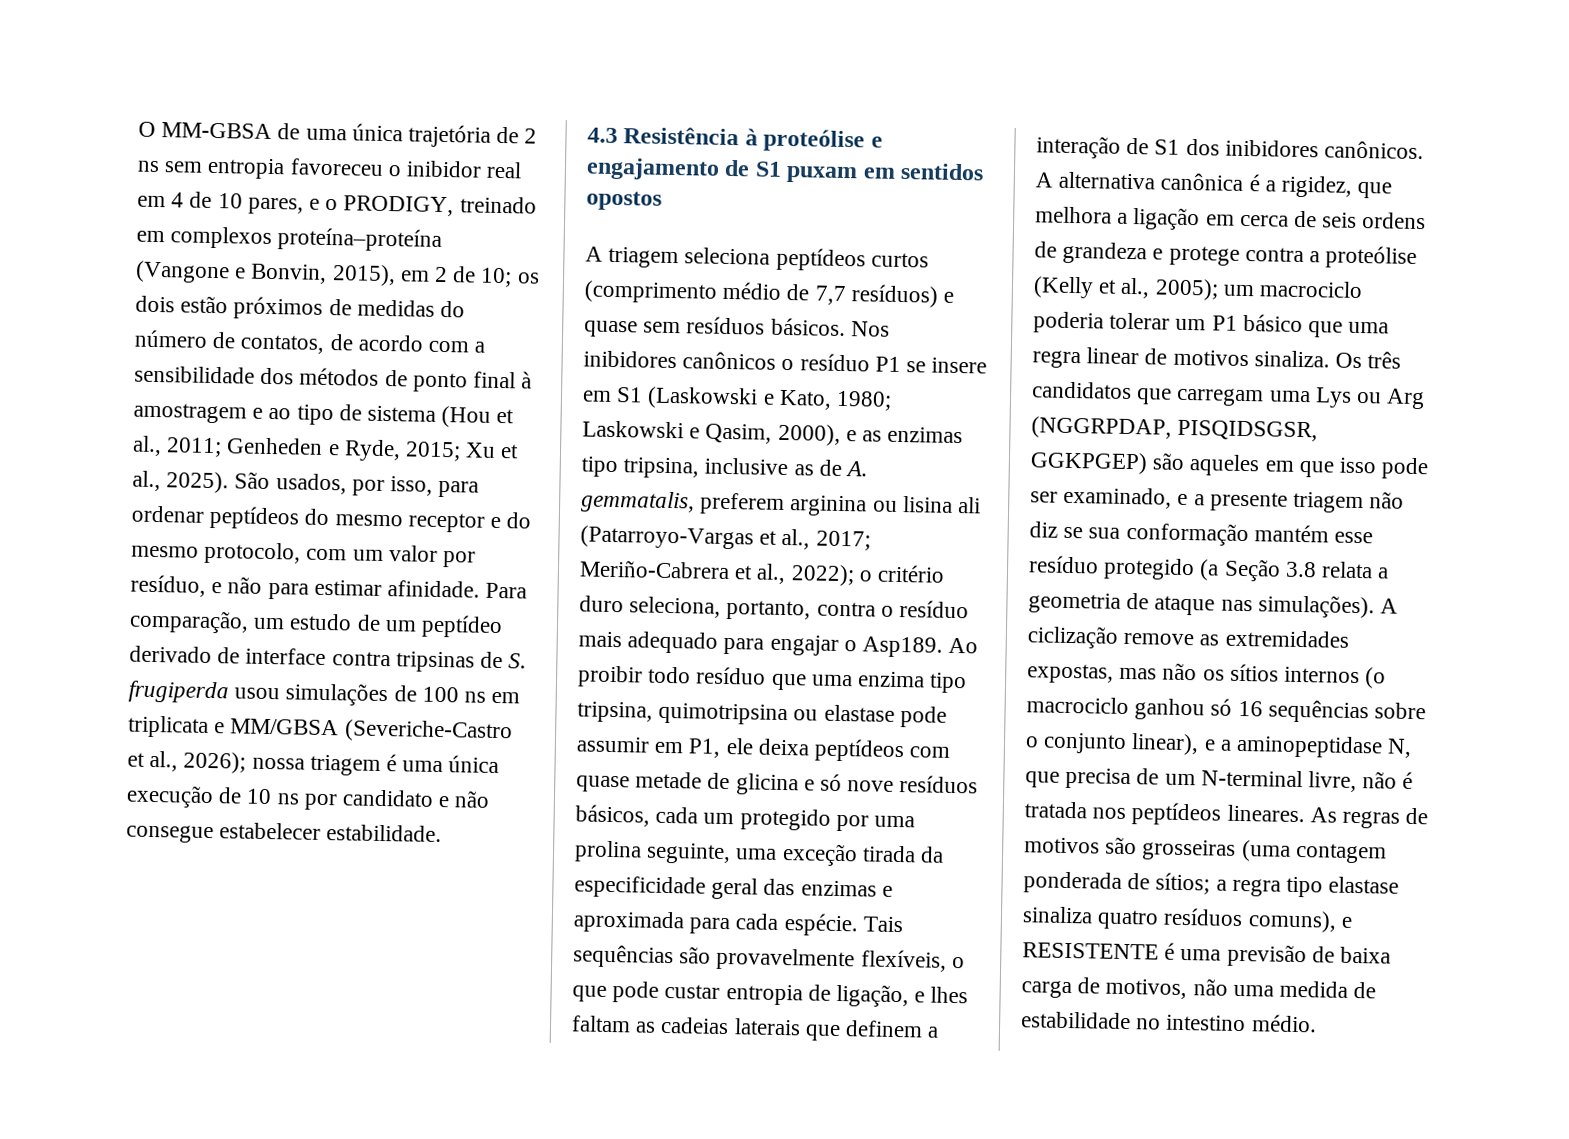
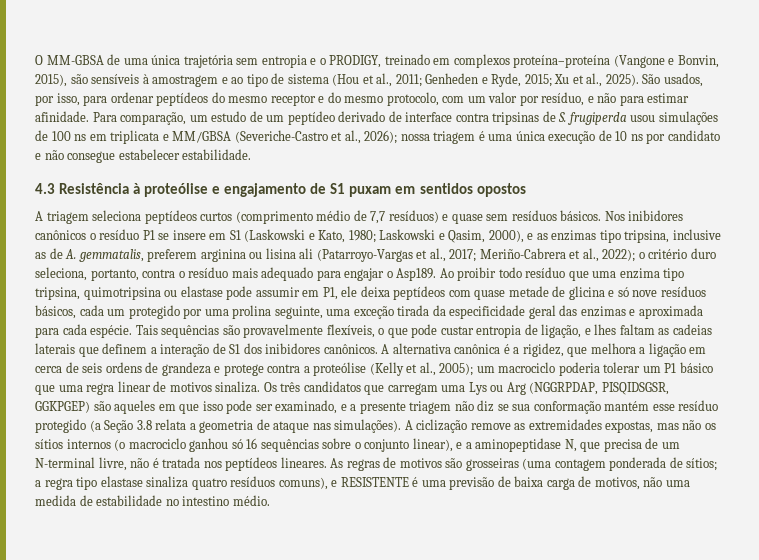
- O MM-GBSA de uma única trajetória de 2 ns sem entropia favoreceu o inibidor real em 4 de 10 pares, e o PRODIGY, treinado em complexos proteína–proteína (Vangone e Bonvin, 2015), em 2 de 10; os dois estão próximos de medidas do número de contatos, de acordo com a sensibilidade dos métodos de ponto final à amostragem e ao tipo de sistema (Hou et al., 2011; Genheden e Ryde, 2015; Xu et al., 2025).
+ O MM-GBSA de uma única trajetória sem entropia e o PRODIGY, treinado em complexos proteína–proteína (Vangone e Bonvin, 2015), são sensíveis à amostragem e ao tipo de sistema (Hou et al., 2011; Genheden e Ryde, 2015; Xu et al., 2025).

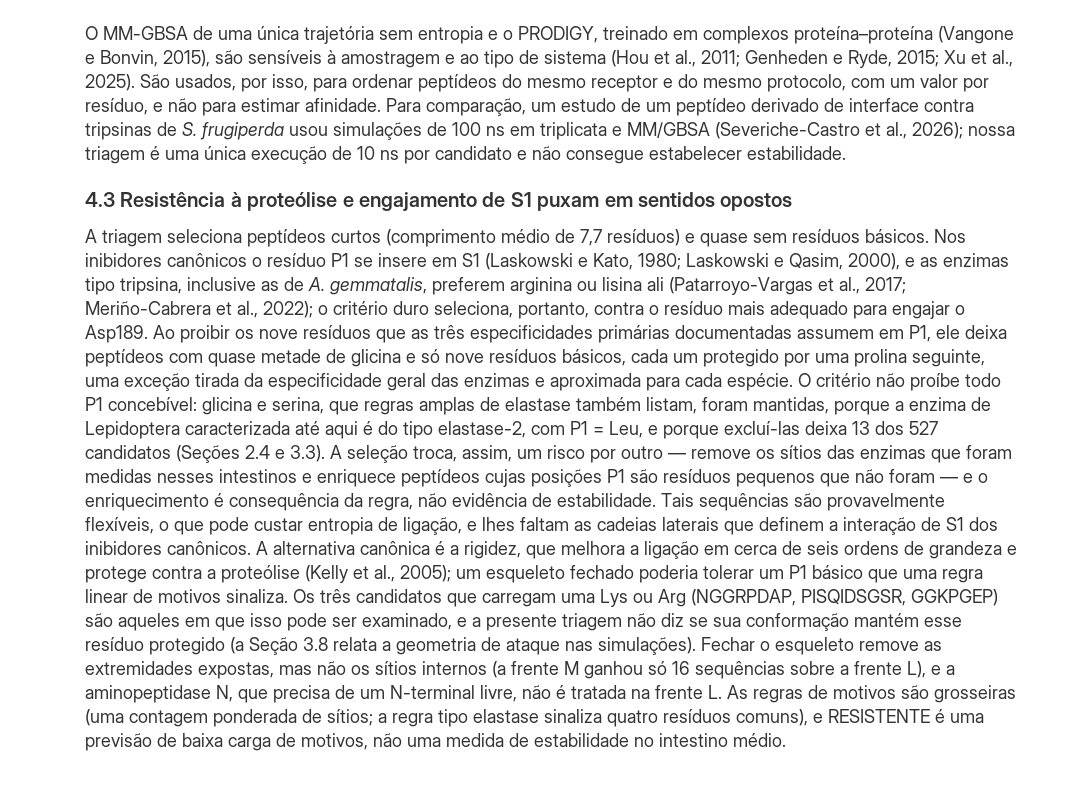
- Ao proibir todo resíduo que uma enzima tipo tripsina, quimotripsina ou elastase pode assumir em P1, ele deixa peptídeos com quase metade de glicina e só nove resíduos básicos, cada um protegido por uma prolina seguinte, uma exceção tirada da especificidade geral das enzimas e aproximada para cada espécie.
+ Ao proibir os nove resíduos que as três especificidades primárias documentadas assumem em P1, ele deixa peptídeos com quase metade de glicina e só nove resíduos básicos, cada um protegido por uma prolina seguinte, uma exceção tirada da especificidade geral das enzimas e aproximada para cada espécie.
+ O critério não proíbe todo P1 concebível: glicina e serina, que regras amplas de elastase também listam, foram mantidas, porque a enzima de Lepidoptera caracterizada até aqui é do tipo elastase-2, com P1 = Leu, e porque excluí-las deixa 13 dos 527 candidatos (Seções 2.4 e 3.3). A seleção troca, assim, um risco por outro — remove os sítios das enzimas que foram medidas nesses intestinos e enriquece peptídeos cujas posições P1 são resíduos pequenos que não foram — e o enriquecimento é consequência da regra, não evidência de estabilidade.
- A alternativa canônica é a rigidez, que melhora a ligação em cerca de seis ordens de grandeza e protege contra a proteólise (Kelly et al., 2005); um macrociclo poderia tolerar um P1 básico que uma regra linear de motivos sinaliza.
+ A alternativa canônica é a rigidez, que melhora a ligação em cerca de seis ordens de grandeza e protege contra a proteólise (Kelly et al., 2005); um esqueleto fechado poderia tolerar um P1 básico que uma regra linear de motivos sinaliza.
- A ciclização remove as extremidades expostas, mas não os sítios internos (o macrociclo ganhou só 16 sequências sobre o conjunto linear), e a aminopeptidase N, que precisa de um N-terminal livre, não é tratada nos peptídeos lineares. As regras de motivos são grosseiras (uma contagem ponderada de sítios;
+ Fechar o esqueleto remove as extremidades expostas, mas não os sítios internos (a frente M ganhou só 16 sequências sobre a frente L), e a aminopeptidase N, que precisa de um N-terminal livre, não é tratada na frente L. As regras de motivos são grosseiras (uma contagem ponderada de sítios;

